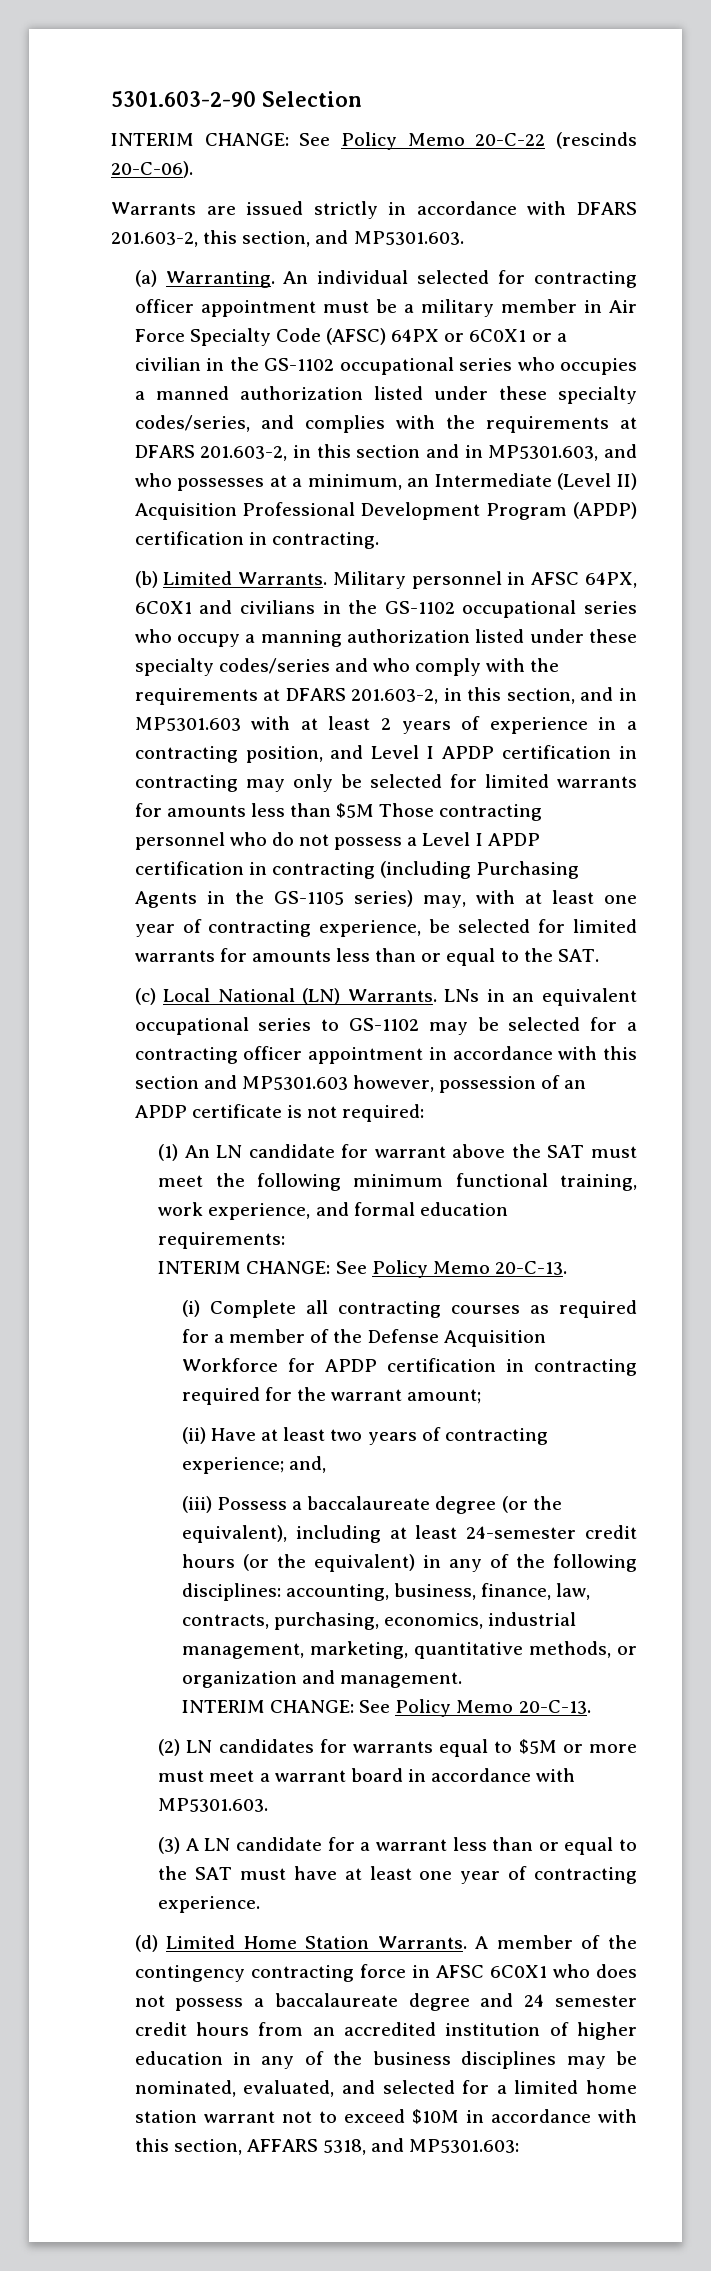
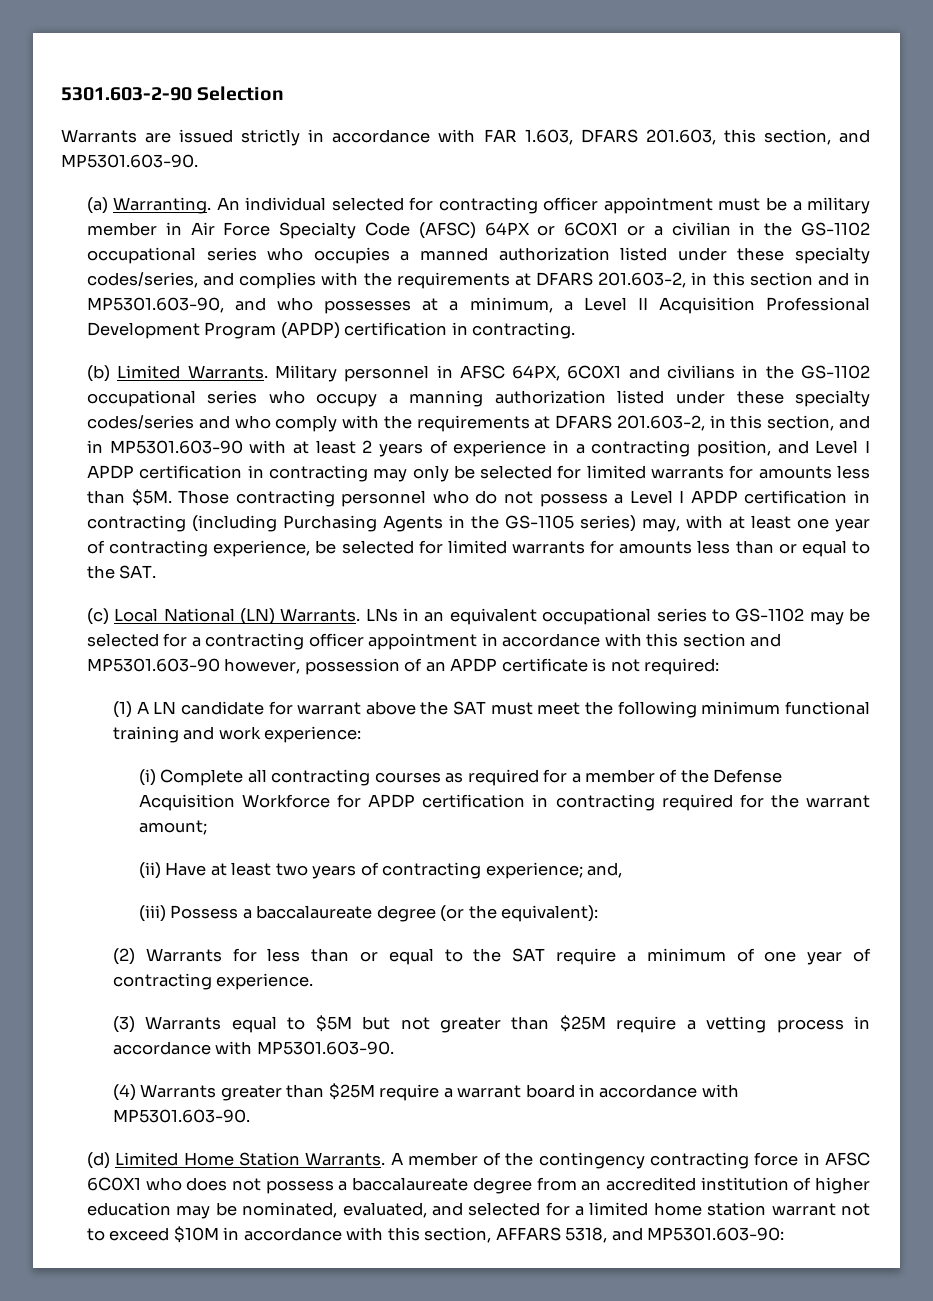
- INTERIM CHANGE: See Policy Memo 20-C-22 (rescinds 20-C-06).
- Warrants are issued strictly in accordance with DFARS 201.603-2, this section, and MP5301.603.
+ Warrants are issued strictly in accordance with FAR 1.603, DFARS 201.603, this section, and MP5301.603-90.
- An individual selected for contracting officer appointment must be a military member in Air Force Specialty Code (AFSC) 64PX or 6C0X1 or a civilian in the GS-1102 occupational series who occupies a manned authorization listed under these specialty codes/series, and complies with the requirements at DFARS 201.603-2, in this section and in MP5301.603, and who possesses at a minimum, an Intermediate (Level II) Acquisition Professional Development Program (APDP) certification in contracting.
+ An individual selected for contracting officer appointment must be a military member in Air Force Specialty Code (AFSC) 64PX or 6C0X1 or a civilian in the GS-1102 occupational series who occupies a manned authorization listed under these specialty codes/series, and complies with the requirements at DFARS 201.603-2, in this section and in MP5301.603-90, and who possesses at a minimum, a Level II Acquisition Professional Development Program (APDP) certification in contracting.
- Military personnel in AFSC 64PX, 6C0X1 and civilians in the GS-1102 occupational series who occupy a manning authorization listed under these specialty codes/series and who comply with the requirements at DFARS 201.603-2, in this section, and in MP5301.603 with at least 2 years of experience in a contracting position, and Level I APDP certification in contracting may only be selected for limited warrants for amounts less than $5M Those contracting personnel who do not possess a Level I APDP certification in contracting (including Purchasing Agents in the GS-1105 series) may, with at least one year of contracting experience, be selected for limited warrants for amounts less than or equal to the SAT.
+ Military personnel in AFSC 64PX, 6C0X1 and civilians in the GS-1102 occupational series who occupy a manning authorization listed under these specialty codes/series and who comply with the requirements at DFARS 201.603-2, in this section, and in MP5301.603-90 with at least 2 years of experience in a contracting position, and Level I APDP certification in contracting may only be selected for limited warrants for amounts less than $5M. Those contracting personnel who do not possess a Level I APDP certification in contracting (including Purchasing Agents in the GS-1105 series) may, with at least one year of contracting experience, be selected for limited warrants for amounts less than or equal to the SAT.
- LNs in an equivalent occupational series to GS-1102 may be selected for a contracting officer appointment in accordance with this section and MP5301.603 however, possession of an APDP certificate is not required:
+ LNs in an equivalent occupational series to GS-1102 may be selected for a contracting officer appointment in accordance with this section and MP5301.603-90 however, possession of an APDP certificate is not required:
- (1) An LN candidate for warrant above the SAT must meet the following minimum functional training, work experience, and formal education requirements:
- INTERIM CHANGE: See Policy Memo 20-C-13.
+ (1) A LN candidate for warrant above the SAT must meet the following minimum functional training and work experience:
- (iii) Possess a baccalaureate degree (or the equivalent), including at least 24-semester credit hours (or the equivalent) in any of the following disciplines: accounting, business, finance, law, contracts, purchasing, economics, industrial management, marketing, quantitative methods, or organization and management.
- INTERIM CHANGE: See Policy Memo 20-C-13.
- (2) LN candidates for warrants equal to $5M or more must meet a warrant board in accordance with MP5301.603.
- (3) A LN candidate for a warrant less than or equal to the SAT must have at least one year of contracting experience.
+ (iii) Possess a baccalaureate degree (or the equivalent):
+ (2) Warrants for less than or equal to the SAT require a minimum of one year of contracting experience.
+ (3) Warrants equal to $5M but not greater than $25M require a vetting process in accordance with MP5301.603-90.
+ (4) Warrants greater than $25M require a warrant board in accordance with MP5301.603-90.
- A member of the contingency contracting force in AFSC 6C0X1 who does not possess a baccalaureate degree and 24 semester credit hours from an accredited institution of higher education in any of the business disciplines may be nominated, evaluated, and selected for a limited home station warrant not to exceed $10M in accordance with this section, AFFARS 5318, and MP5301.603:
+ A member of the contingency contracting force in AFSC 6C0X1 who does not possess a baccalaureate degree from an accredited institution of higher education may be nominated, evaluated, and selected for a limited home station warrant not to exceed $10M in accordance with this section, AFFARS 5318, and MP5301.603-90:

